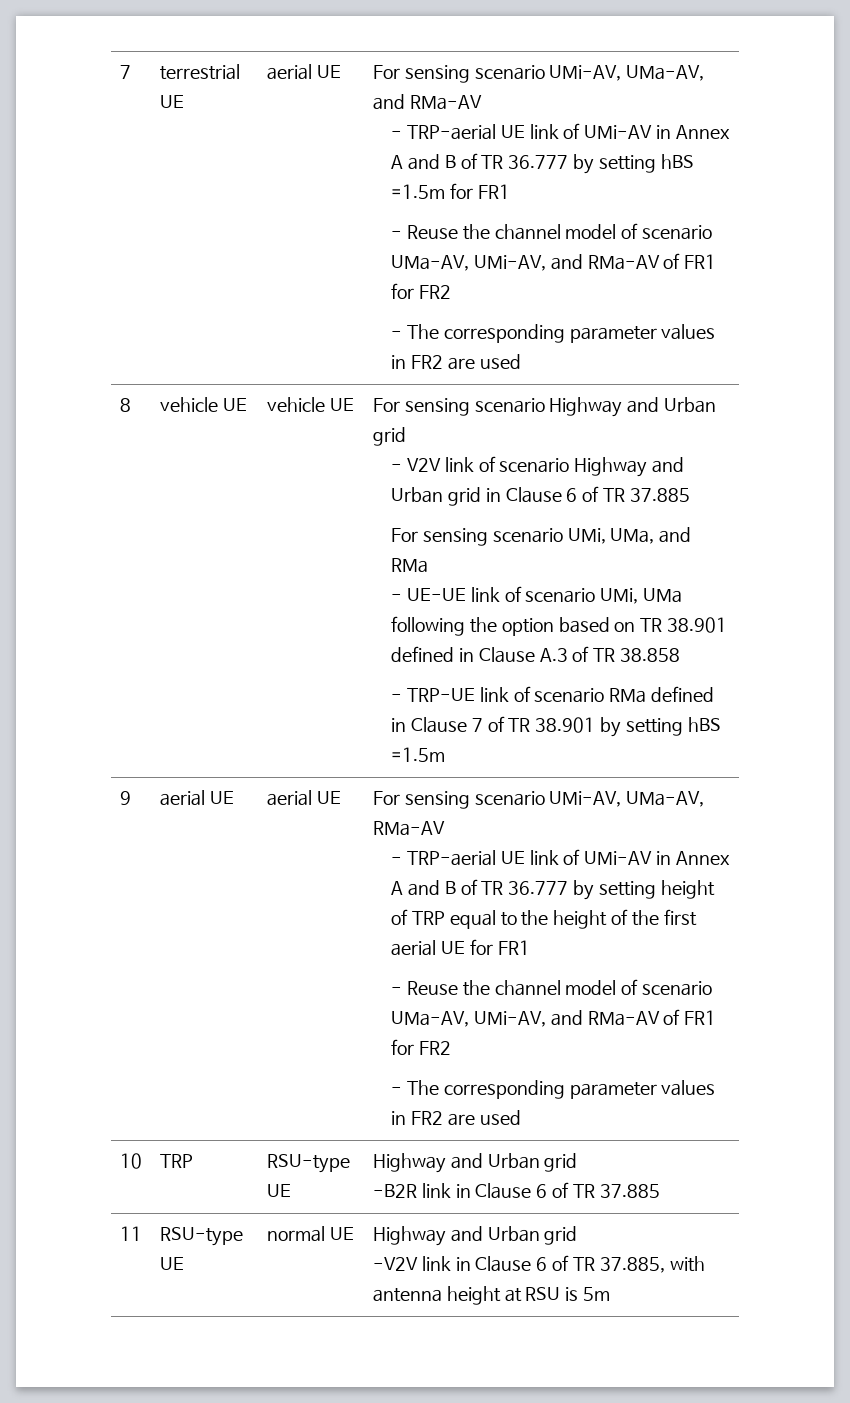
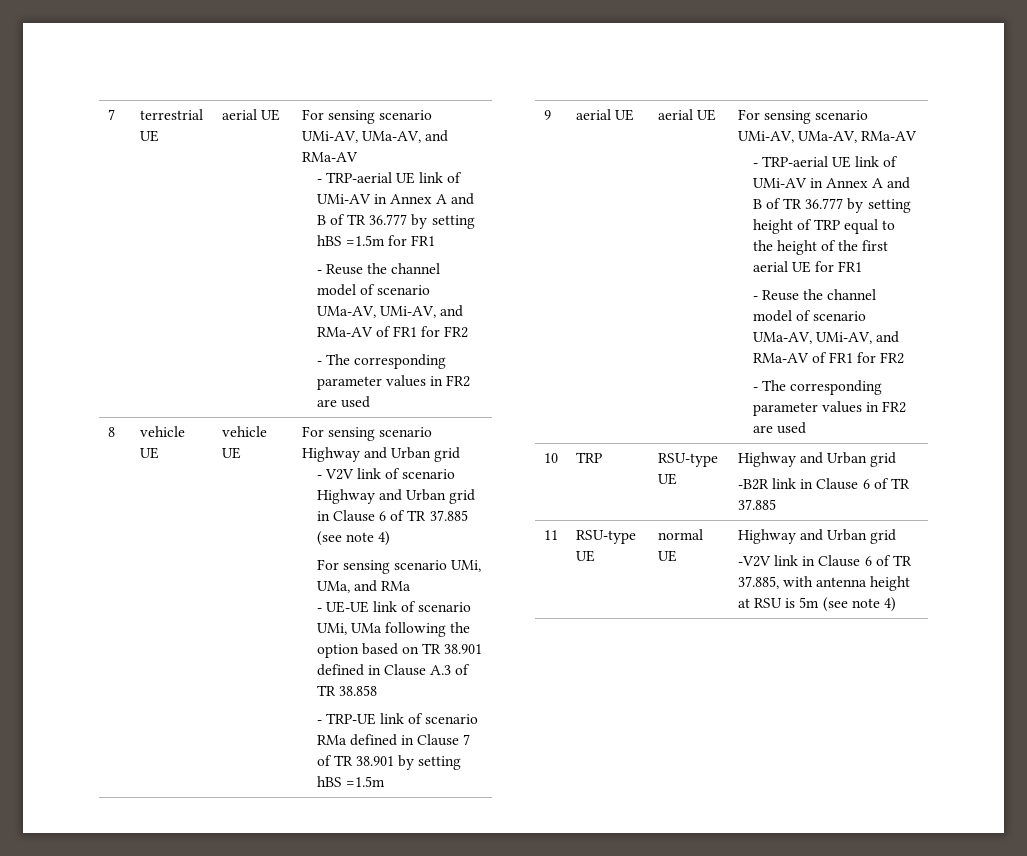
- - V2V link of scenario Highway and Urban grid in Clause 6 of TR 37.885
+ - V2V link of scenario Highway and Urban grid in Clause 6 of TR 37.885 (see note 4)
  11 | RSU-type UE | normal UE | Highway and Urban grid
- -V2V link in Clause 6 of TR 37.885, with antenna height at RSU is 5m
+ -V2V link in Clause 6 of TR 37.885, with antenna height at RSU is 5m (see note 4)

